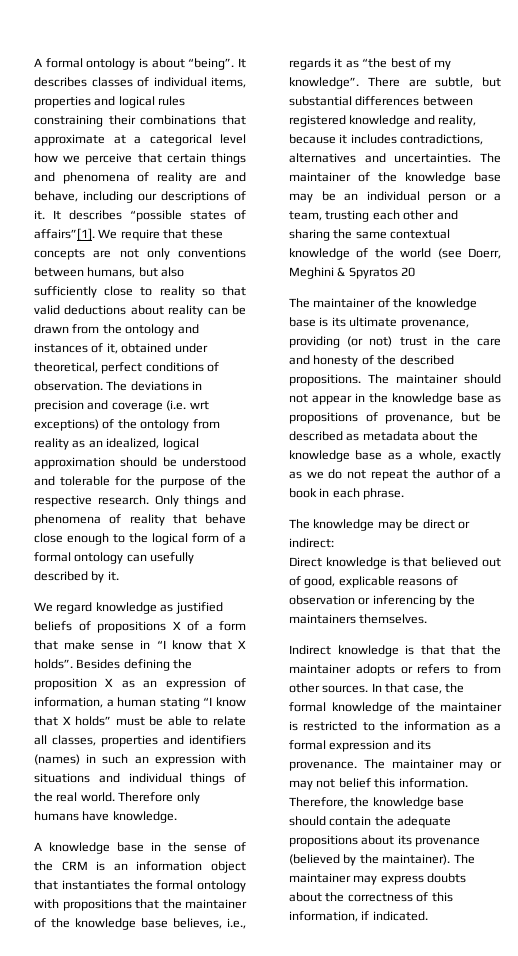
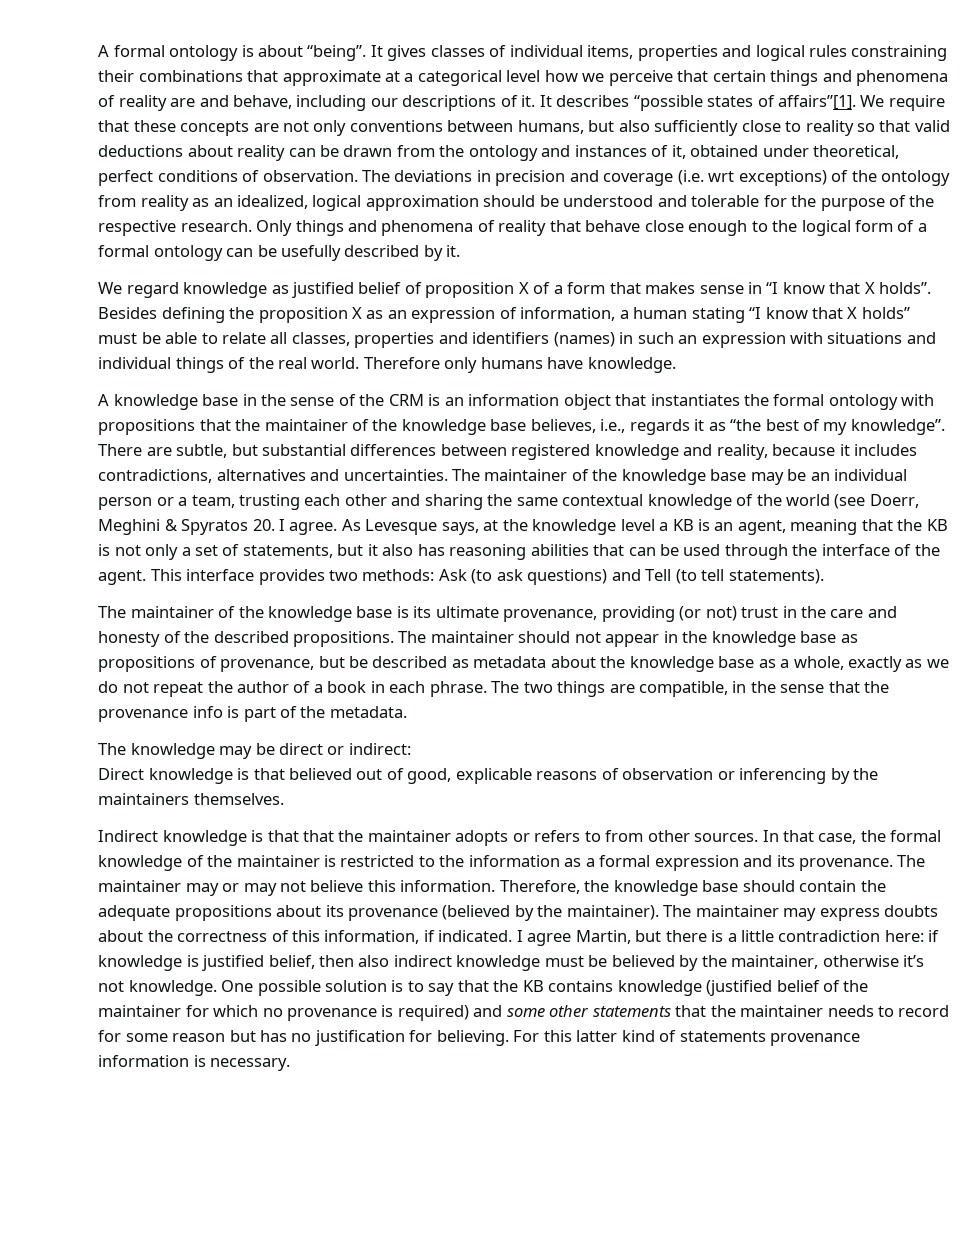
- It describes classes of individual items, properties and logical rules constraining their combinations that approximate at a categorical level how we perceive that certain things and phenomena of reality are and behave, including our descriptions of it.
+ It gives classes of individual items, properties and logical rules constraining their combinations that approximate at a categorical level how we perceive that certain things and phenomena of reality are and behave, including our descriptions of it.
- Only things and phenomena of reality that behave close enough to the logical form of a formal ontology can usefully described by it.
+ Only things and phenomena of reality that behave close enough to the logical form of a formal ontology can be usefully described by it.
- We regard knowledge as justified beliefs of propositions X of a form that make sense in “I know that X holds”.
+ We regard knowledge as justified belief of proposition X of a form that makes sense in “I know that X holds”.
- The maintainer of the knowledge base may be an individual person or a team, trusting each other and sharing the same contextual knowledge of the world (see Doerr, Meghini & Spyratos 20
+ The maintainer of the knowledge base may be an individual person or a team, trusting each other and sharing the same contextual knowledge of the world (see Doerr, Meghini & Spyratos 20. I agree. As Levesque says, at the knowledge level a KB is an agent, meaning that the KB is not only a set of statements, but it also has reasoning abilities that can be used through the interface of the agent. This interface provides two methods: Ask (to ask questions) and Tell (to tell statements).
+ The two things are compatible, in the sense that the provenance info is part of the metadata.
- The maintainer may or may not belief this information.
+ The maintainer may or may not believe this information.
+ I agree Martin, but there is a little contradiction here: if knowledge is justified belief, then also indirect knowledge must be believed by the maintainer, otherwise it’s not knowledge. One possible solution is to say that the KB contains knowledge (justified belief of the maintainer for which no provenance is required) and some other statements that the maintainer needs to record for some reason but has no justification for believing. For this latter kind of statements provenance information is necessary.

